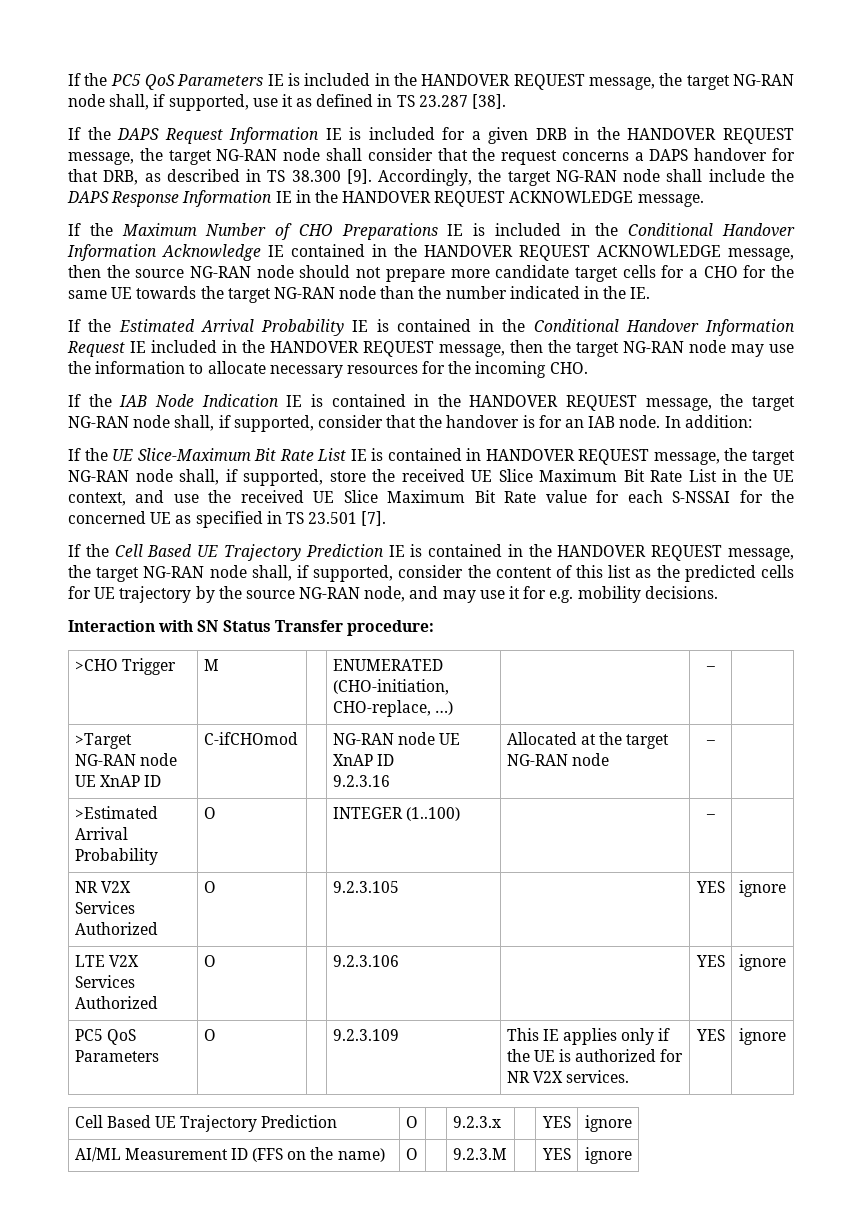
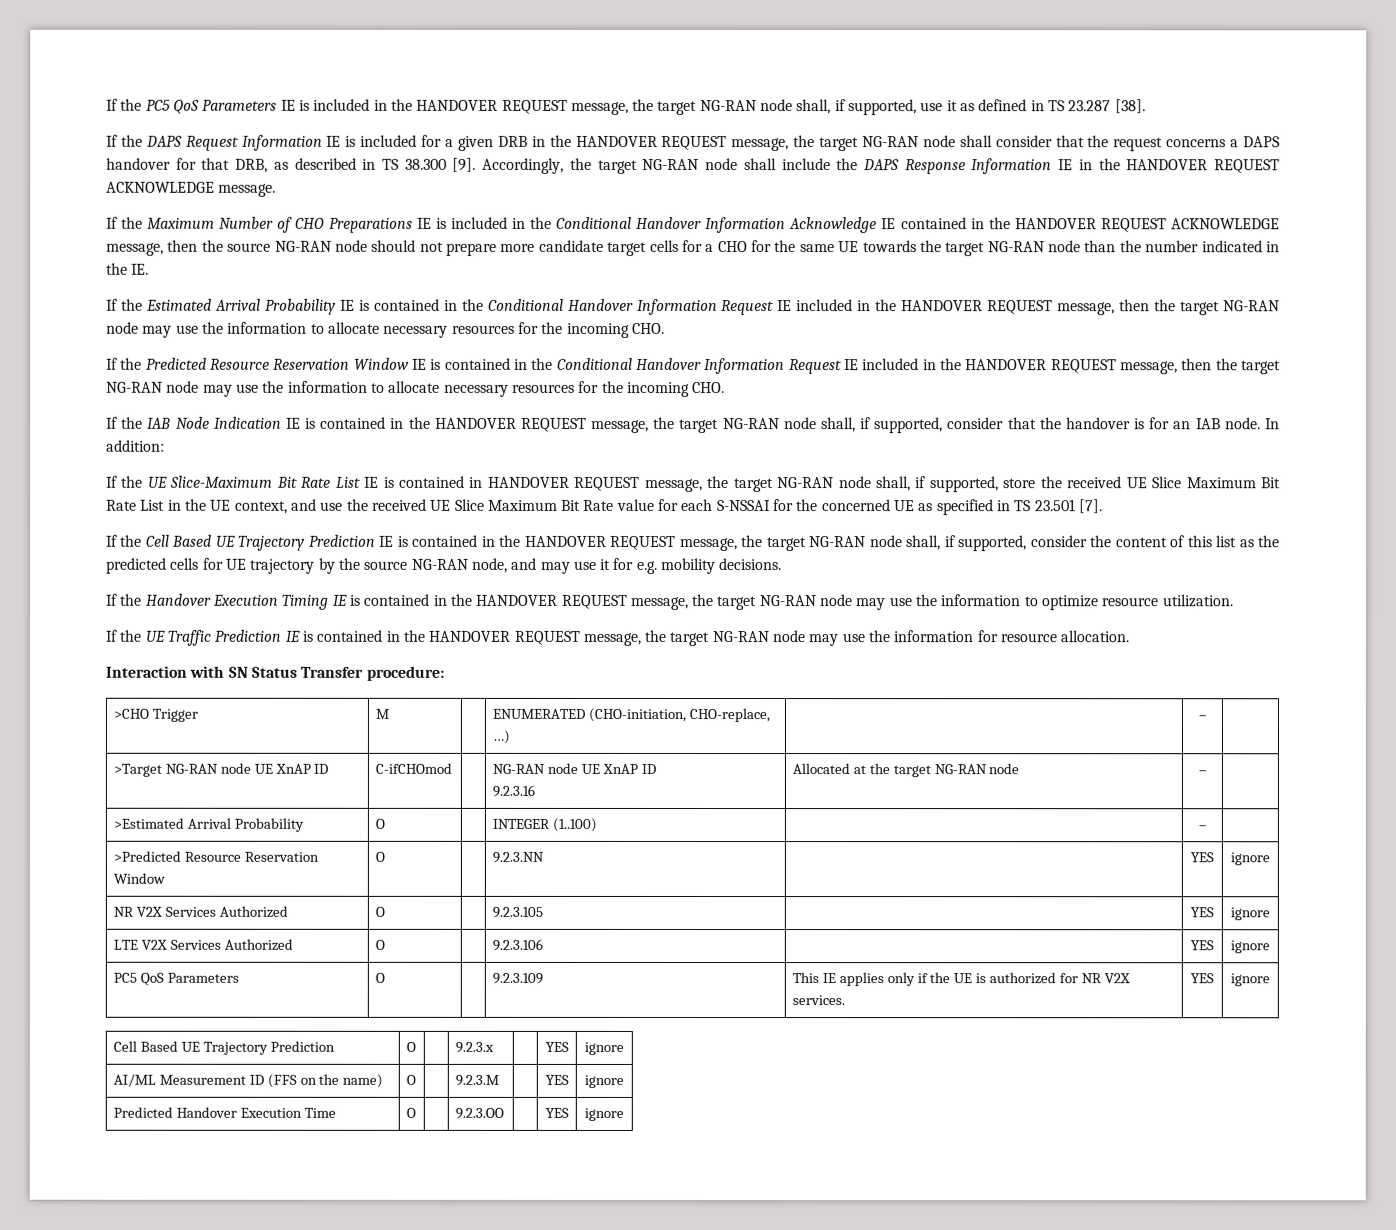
+ If the Predicted Resource Reservation Window IE is contained in the Conditional Handover Information Request IE included in the HANDOVER REQUEST message, then the target NG-RAN node may use the information to allocate necessary resources for the incoming CHO.
+ If the Handover Execution Timing IE is contained in the HANDOVER REQUEST message, the target NG-RAN node may use the information to optimize resource utilization.
+ If the UE Traffic Prediction IE is contained in the HANDOVER REQUEST message, the target NG-RAN node may use the information for resource allocation.
+ >Predicted Resource Reservation Window | O | | 9.2.3.NN | | YES | ignore
+ Predicted Handover Execution Time | O | | 9.2.3.OO | | YES | ignore

